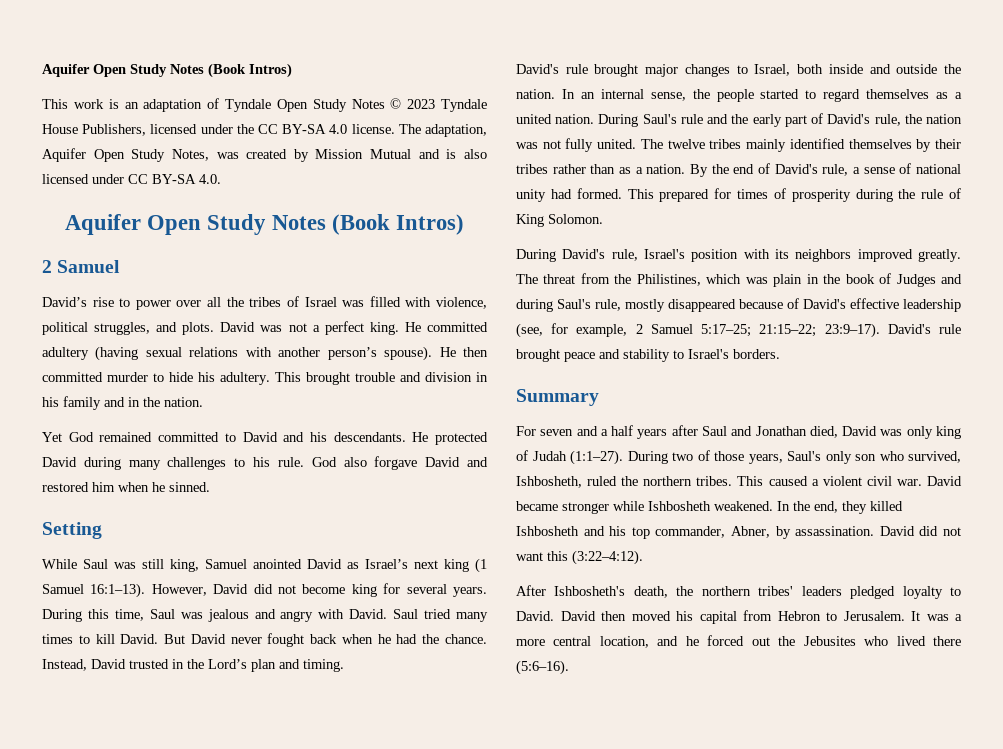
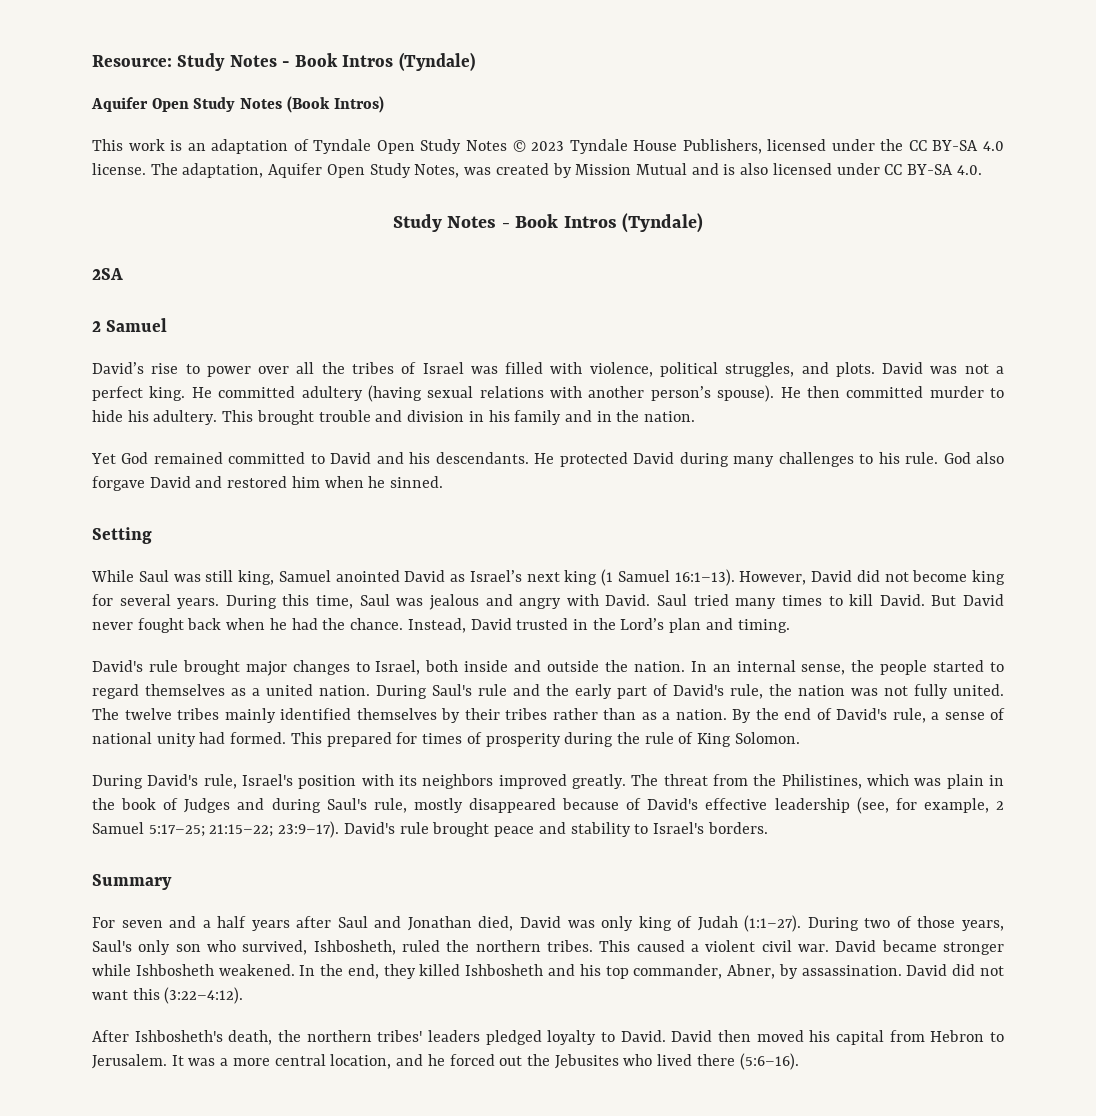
+ Resource: Study Notes - Book Intros (Tyndale)
  The adaptation, Aquifer Open Study Notes, was created by Mission Mutual and is also licensed under CC BY-SA 4.0.
- Aquifer Open Study Notes (Book Intros)
+ Study Notes - Book Intros (Tyndale)
+ 2SA

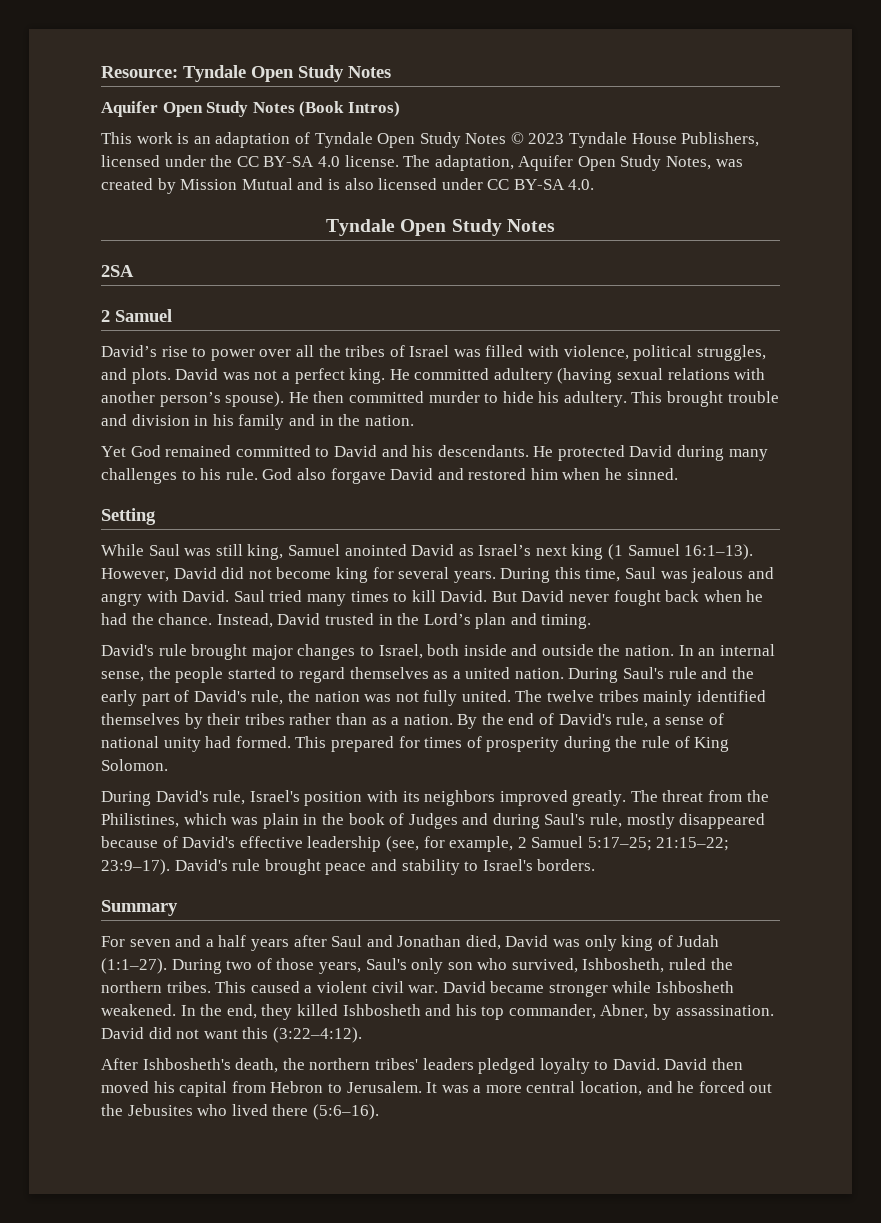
- Resource: Study Notes - Book Intros (Tyndale)
+ Resource: Tyndale Open Study Notes
  The adaptation, Aquifer Open Study Notes, was created by Mission Mutual and is also licensed under CC BY-SA 4.0.
- Study Notes - Book Intros (Tyndale)
+ Tyndale Open Study Notes

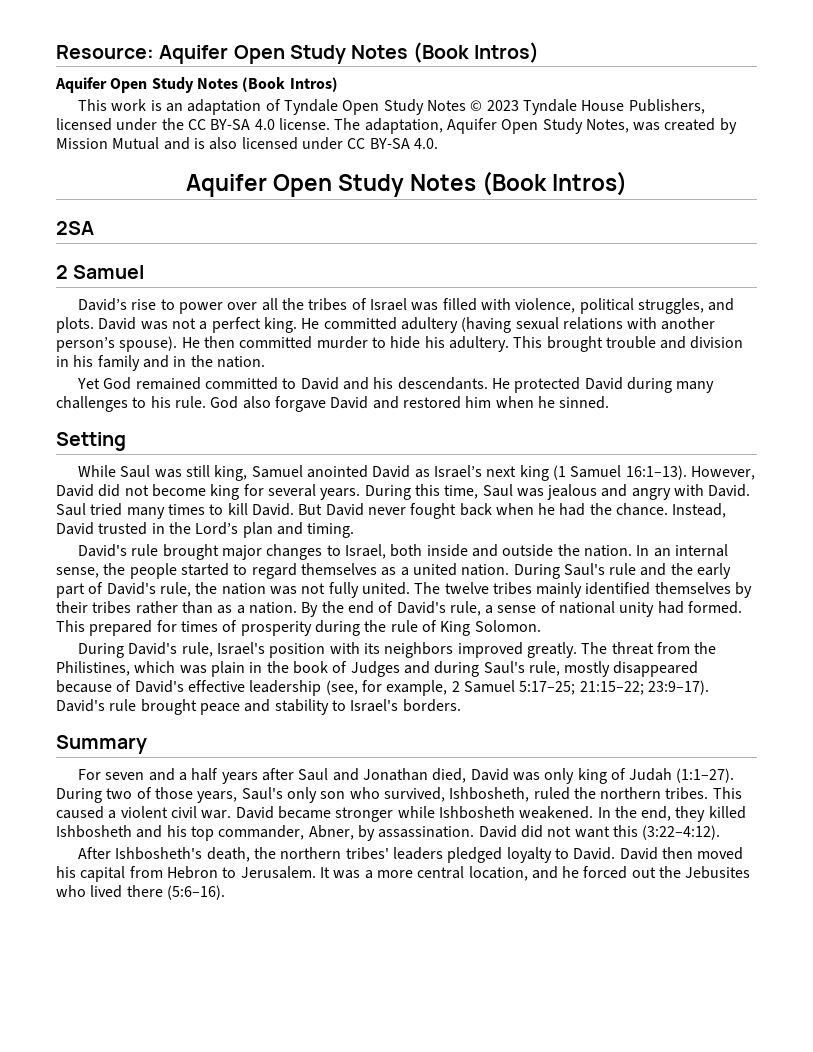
- Resource: Tyndale Open Study Notes
+ Resource: Aquifer Open Study Notes (Book Intros)
  The adaptation, Aquifer Open Study Notes, was created by Mission Mutual and is also licensed under CC BY-SA 4.0.
- Tyndale Open Study Notes
+ Aquifer Open Study Notes (Book Intros)

